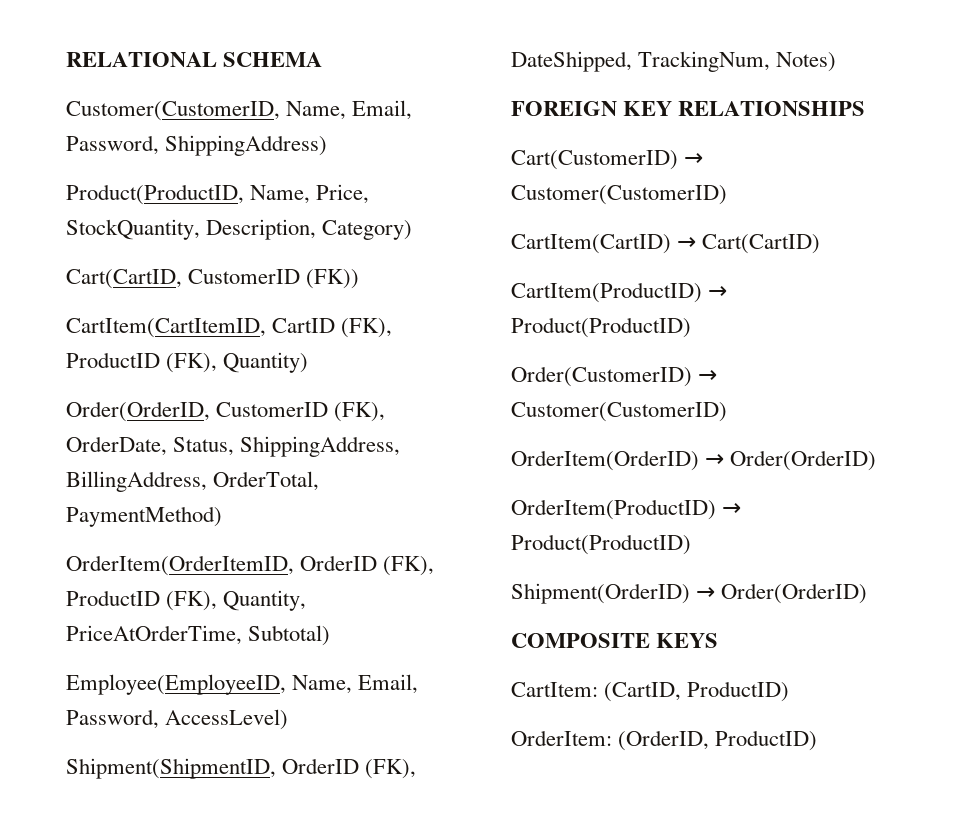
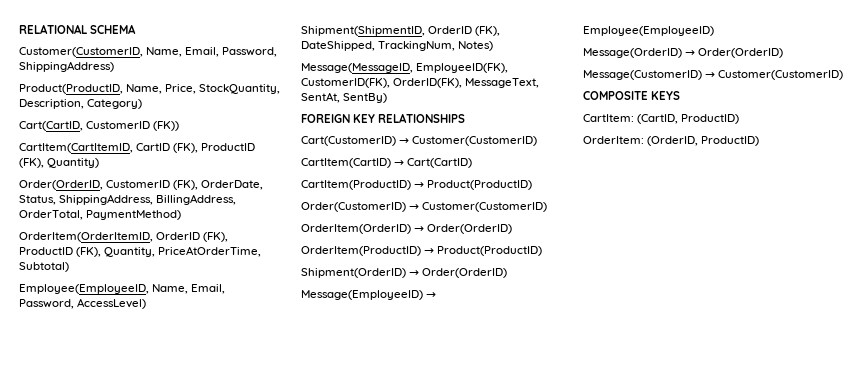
+ Message(MessageID, EmployeeID(FK), CustomerID(FK), OrderID(FK), MessageText, SentAt, SentBy)
+ Message(EmployeeID) → Employee(EmployeeID)
+ Message(OrderID) → Order(OrderID)
+ Message(CustomerID) → Customer(CustomerID)

